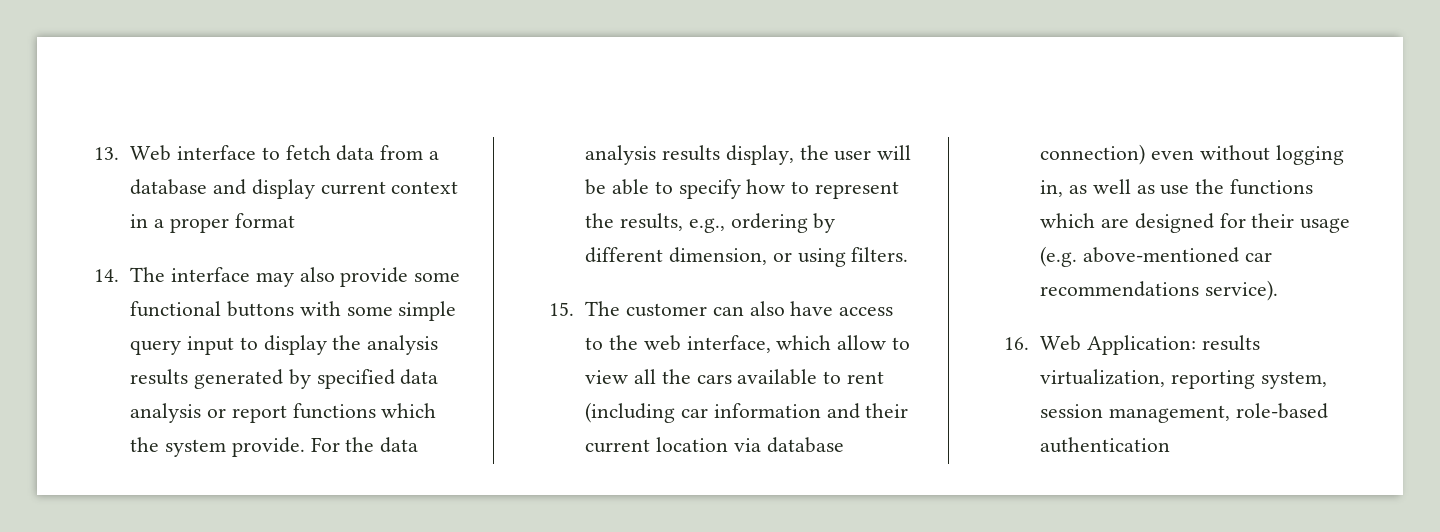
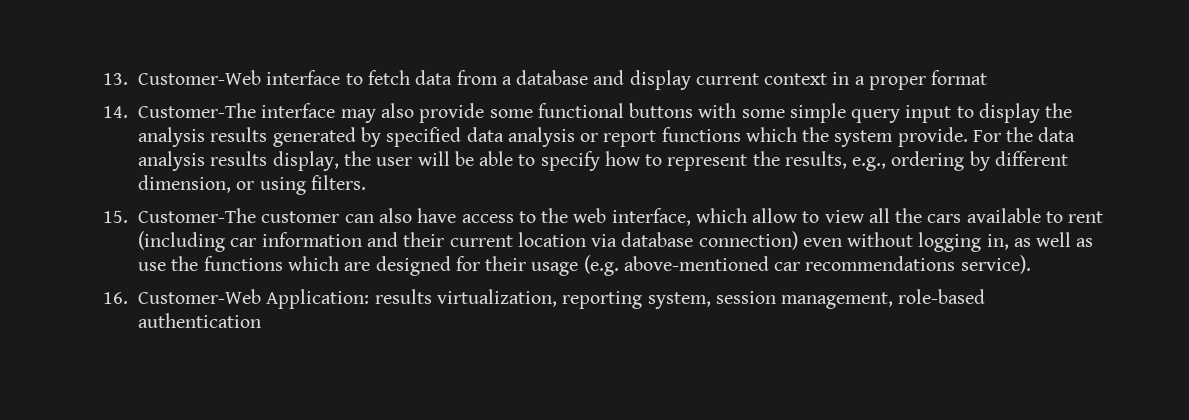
- 13. Web interface to fetch data from a database and display current context in a proper format
+ 13. Customer-Web interface to fetch data from a database and display current context in a proper format
- 14. The interface may also provide some functional buttons with some simple query input to display the analysis results generated by specified data analysis or report functions which the system provide.
+ 14. Customer-The interface may also provide some functional buttons with some simple query input to display the analysis results generated by specified data analysis or report functions which the system provide.
- 15. The customer can also have access to the web interface, which allow to view all the cars available to rent (including car information and their current location via database connection) even without logging in, as well as use the functions which are designed for their usage (e.g. above-mentioned car recommendations service).
+ 15. Customer-The customer can also have access to the web interface, which allow to view all the cars available to rent (including car information and their current location via database connection) even without logging in, as well as use the functions which are designed for their usage (e.g. above-mentioned car recommendations service).
- 16. Web Application: results virtualization, reporting system, session management, role-based authentication
+ 16. Customer-Web Application: results virtualization, reporting system, session management, role-based authentication

